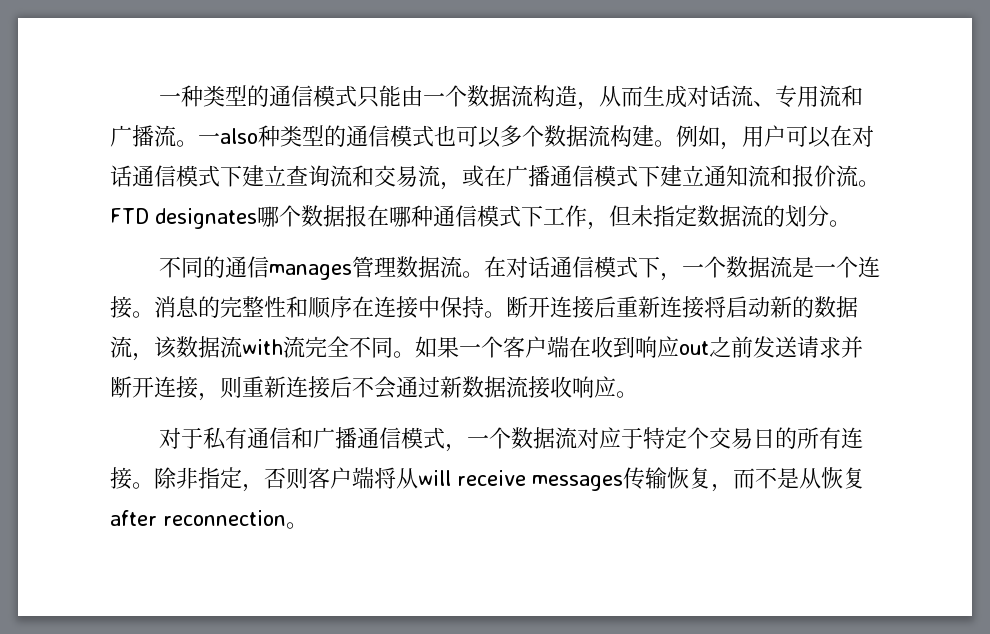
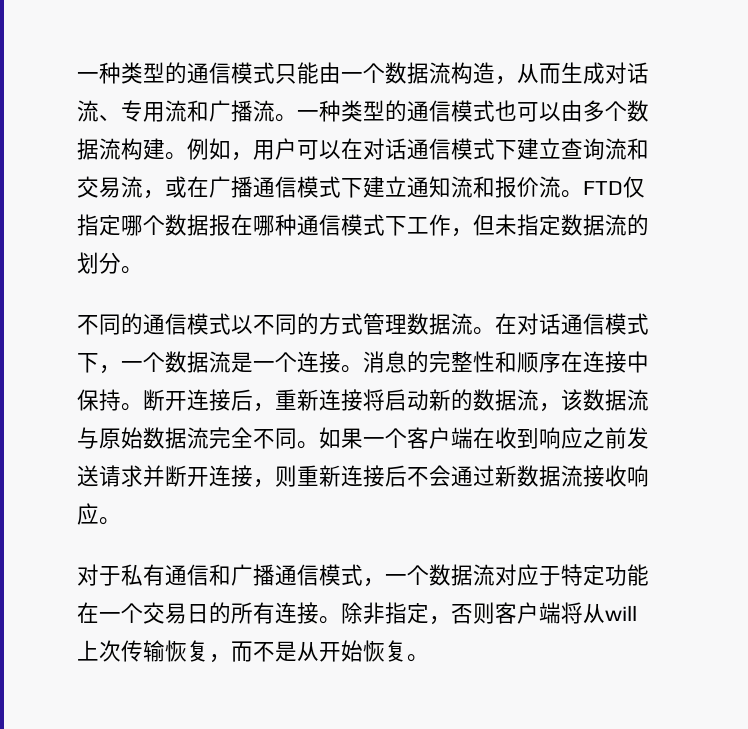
- 一also种类型的通信模式也可以多个数据流构建。
+ 一种类型的通信模式也可以由多个数据流构建。
- FTD designates哪个数据报在哪种通信模式下工作，但未指定数据流的划分。
+ FTD仅指定哪个数据报在哪种通信模式下工作，但未指定数据流的划分。
- 不同的通信manages管理数据流。
+ 不同的通信模式以不同的方式管理数据流。
- 断开连接后重新连接将启动新的数据流，该数据流with流完全不同。
+ 断开连接后，重新连接将启动新的数据流，该数据流与原始数据流完全不同。
- 如果一个客户端在收到响应out之前发送请求并断开连接，则重新连接后不会通过新数据流接收响应。
+ 如果一个客户端在收到响应之前发送请求并断开连接，则重新连接后不会通过新数据流接收响应。
- 对于私有通信和广播通信模式，一个数据流对应于特定个交易日的所有连接。
+ 对于私有通信和广播通信模式，一个数据流对应于特定功能在一个交易日的所有连接。
- 除非指定，否则客户端将从will receive messages传输恢复，而不是从恢复after reconnection。
+ 除非指定，否则客户端将从will上次传输恢复，而不是从开始恢复。

